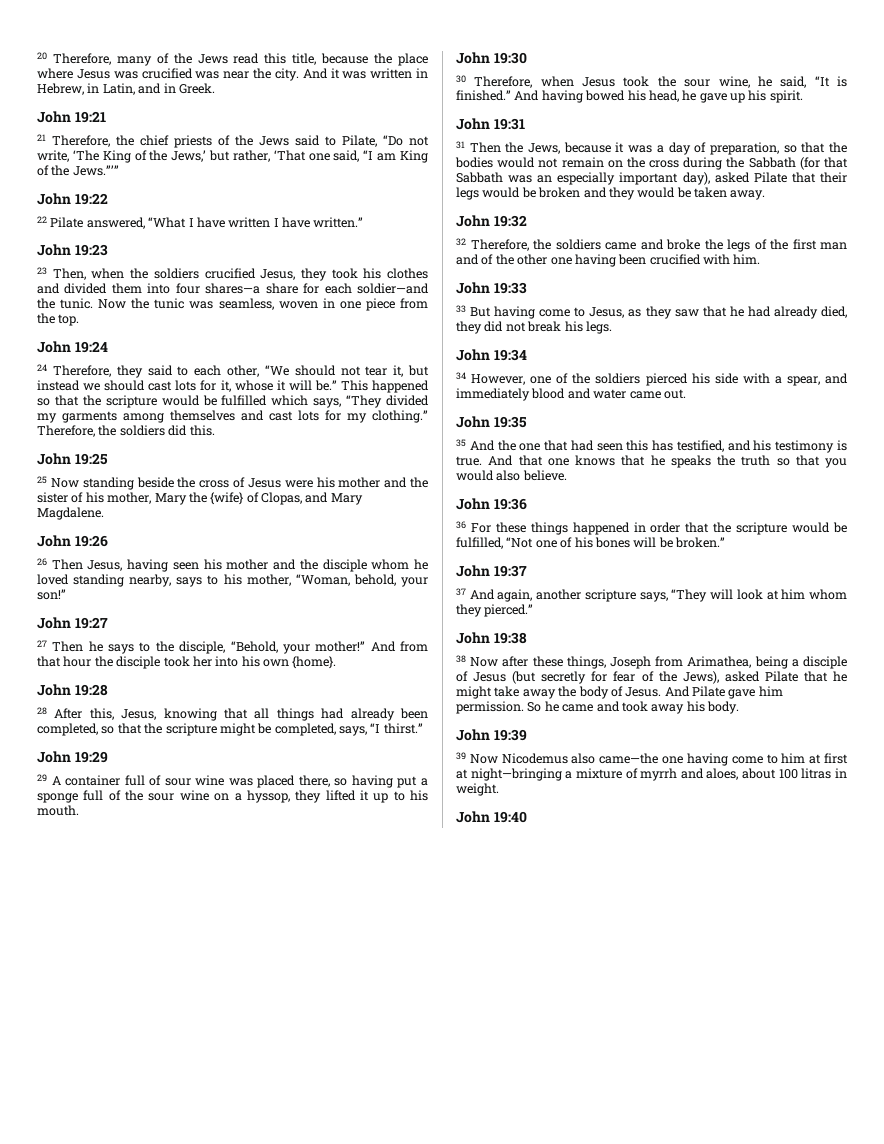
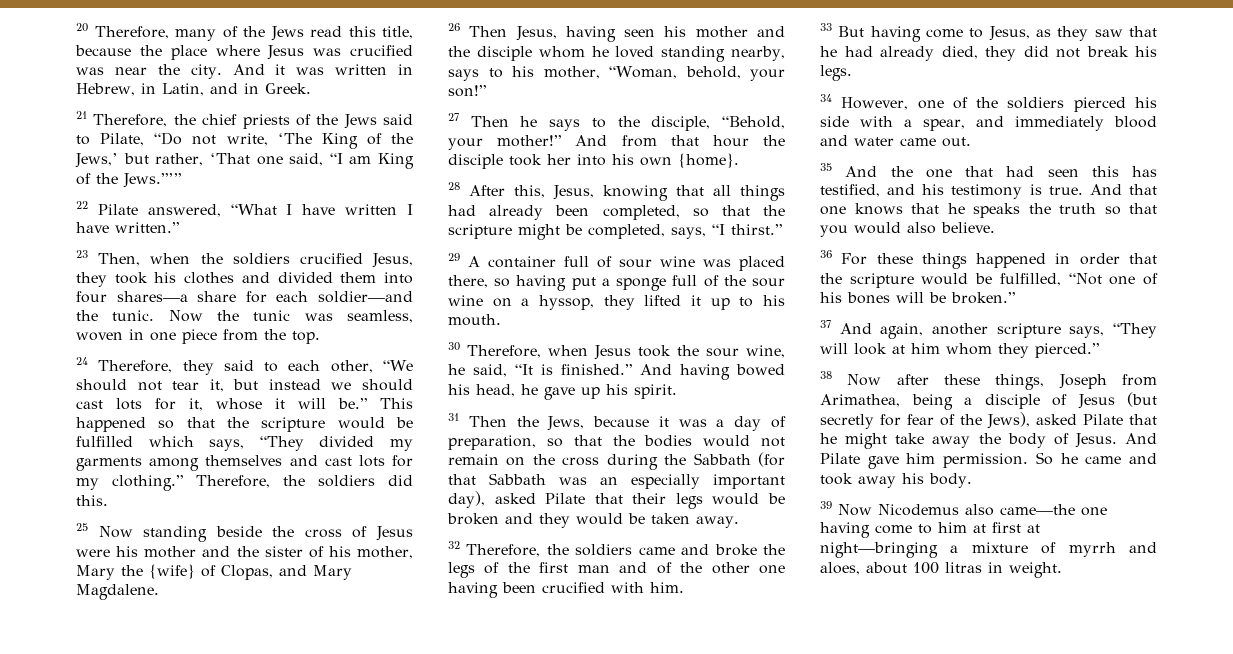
- John 19:21
- John 19:22
- John 19:23
- John 19:24
- John 19:25
- John 19:26
- John 19:27
- John 19:28
- John 19:29
- John 19:30
- John 19:31
- John 19:32
- John 19:33
- John 19:34
- John 19:35
- John 19:36
- John 19:37
- John 19:38
- John 19:39
- John 19:40

